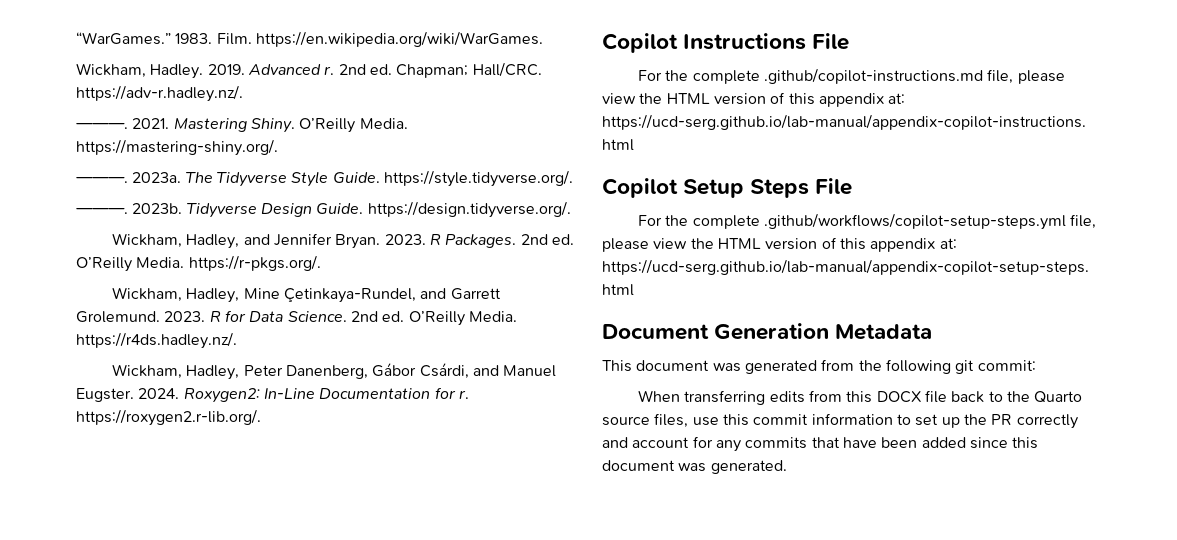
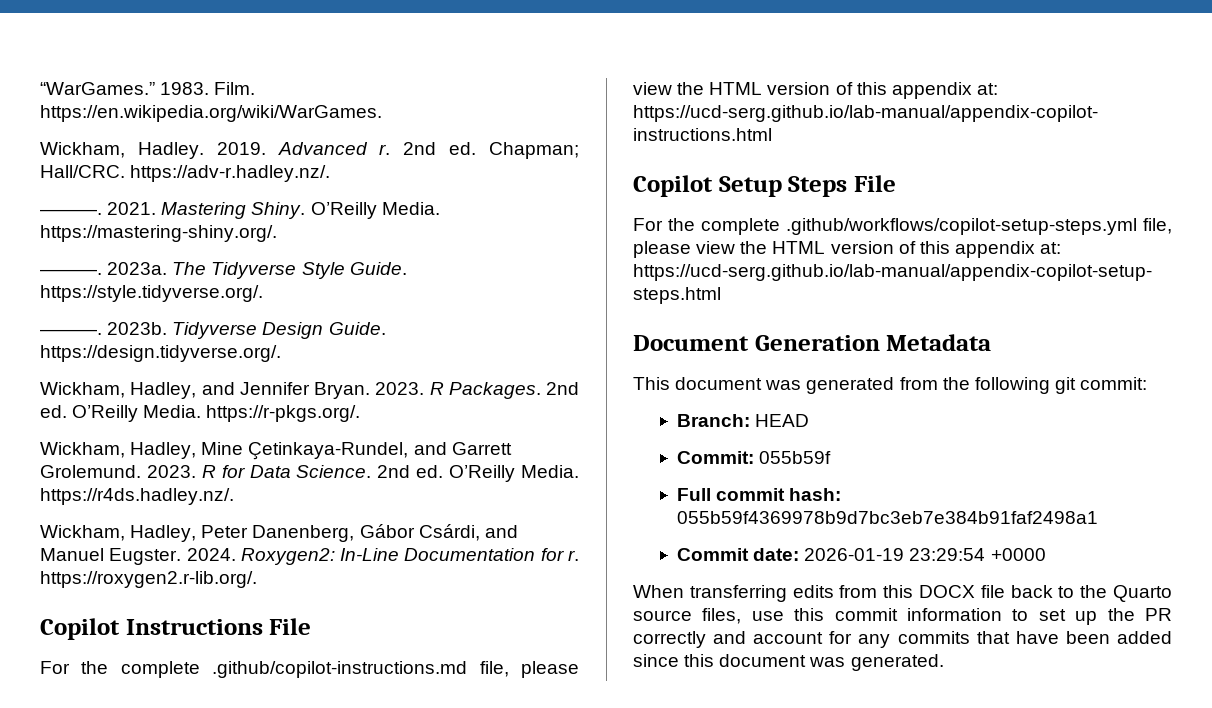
+ Branch: HEAD
+ Commit: 055b59f
+ Full commit hash: 055b59f4369978b9d7bc3eb7e384b91faf2498a1
+ Commit date: 2026-01-19 23:29:54 +0000

